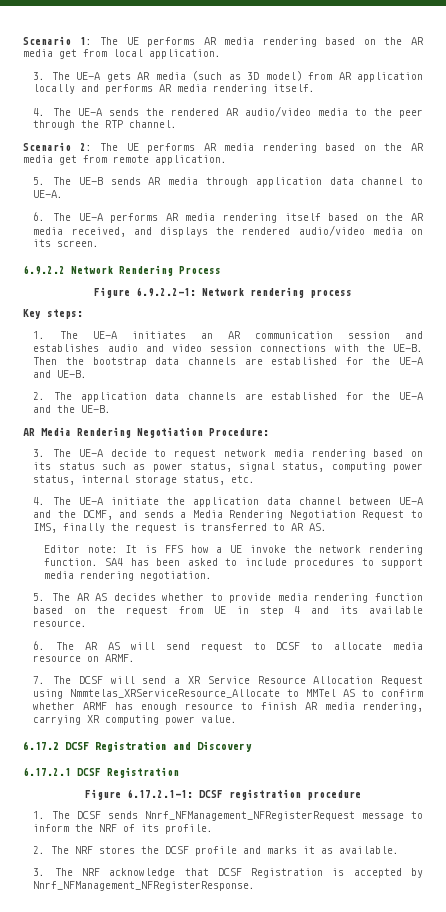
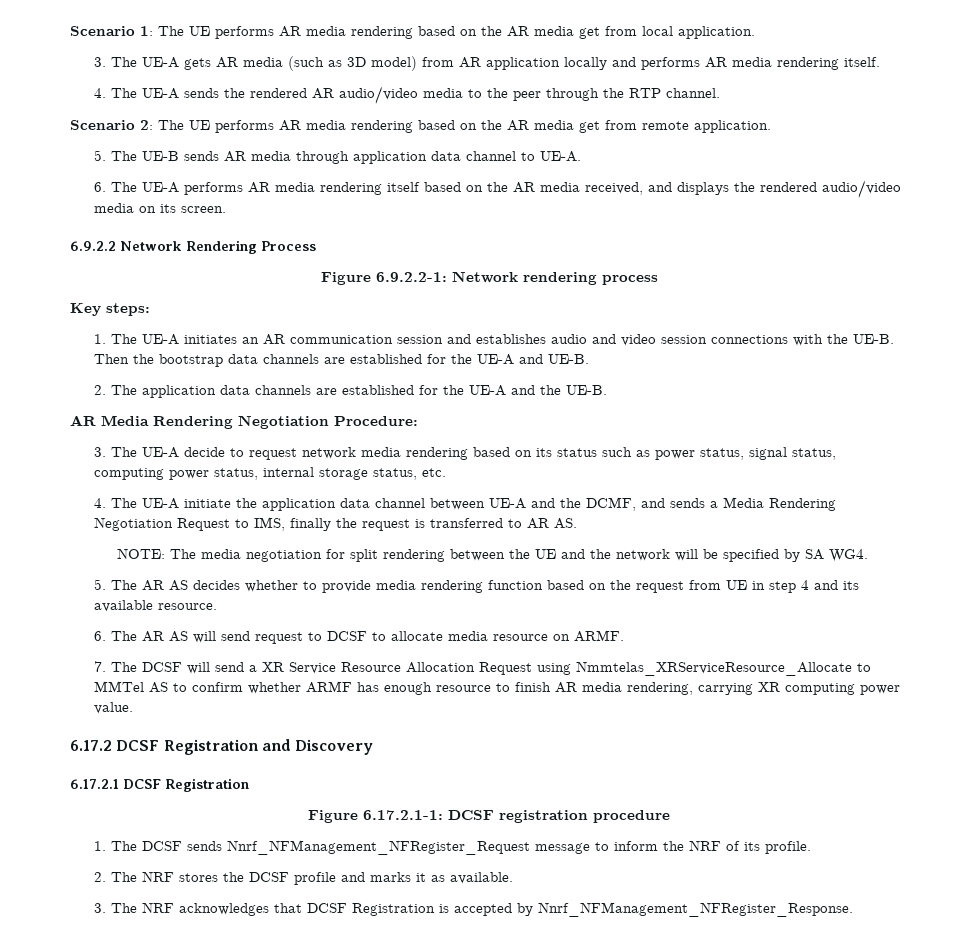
- Editor note: It is FFS how a UE invoke the network rendering function. SA4 has been asked to include procedures to support media rendering negotiation.
+ NOTE: The media negotiation for split rendering between the UE and the network will be specified by SA WG4.
- 1. The DCSF sends Nnrf_NFManagement_NFRegisterRequest message to inform the NRF of its profile.
+ 1. The DCSF sends Nnrf_NFManagement_NFRegister_Request message to inform the NRF of its profile.
- 3. The NRF acknowledge that DCSF Registration is accepted by Nnrf_NFManagement_NFRegisterResponse.
+ 3. The NRF acknowledges that DCSF Registration is accepted by Nnrf_NFManagement_NFRegister_Response.

